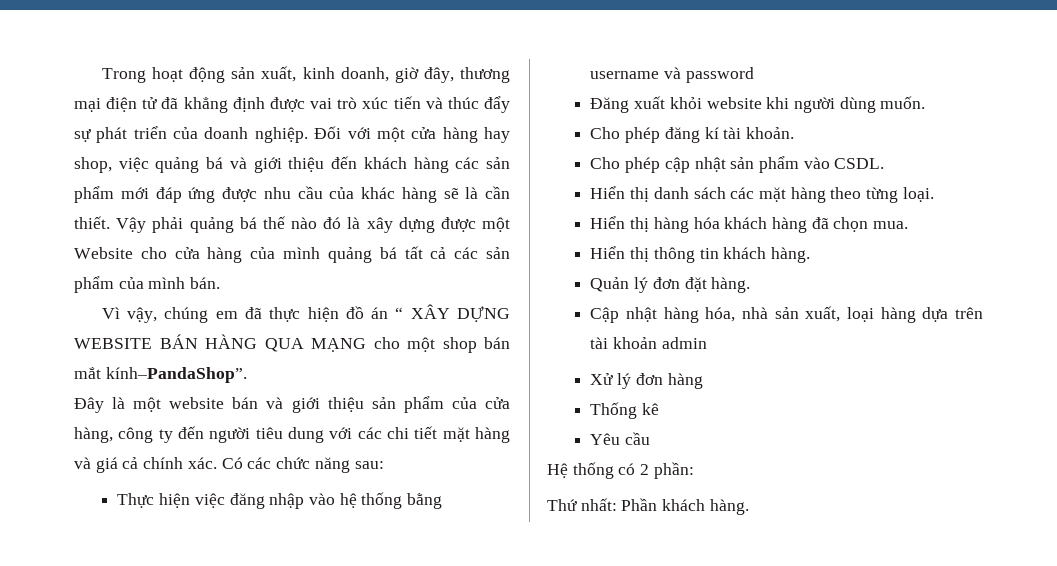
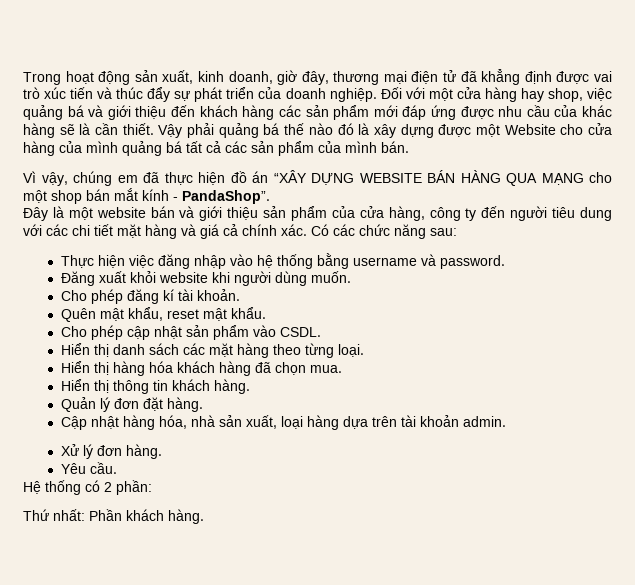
- Vì vậy, chúng em đã thực hiện đồ án “ XÂY DỰNG WEBSITE BÁN HÀNG QUA MẠNG cho một shop bán mắt kính–PandaShop”.
+ Vì vậy, chúng em đã thực hiện đồ án “XÂY DỰNG WEBSITE BÁN HÀNG QUA MẠNG cho một shop bán mắt kính - PandaShop”.
- Thực hiện việc đăng nhập vào hệ thống bằng username và password
+ Thực hiện việc đăng nhập vào hệ thống bằng username và password.
+ Quên mật khẩu, reset mật khẩu.
- Cập nhật hàng hóa, nhà sản xuất, loại hàng dựa trên tài khoản admin
+ Cập nhật hàng hóa, nhà sản xuất, loại hàng dựa trên tài khoản admin.
- Xử lý đơn hàng
- Thống kê
+ Xử lý đơn hàng.
- Yêu cầu
+ Yêu cầu.

